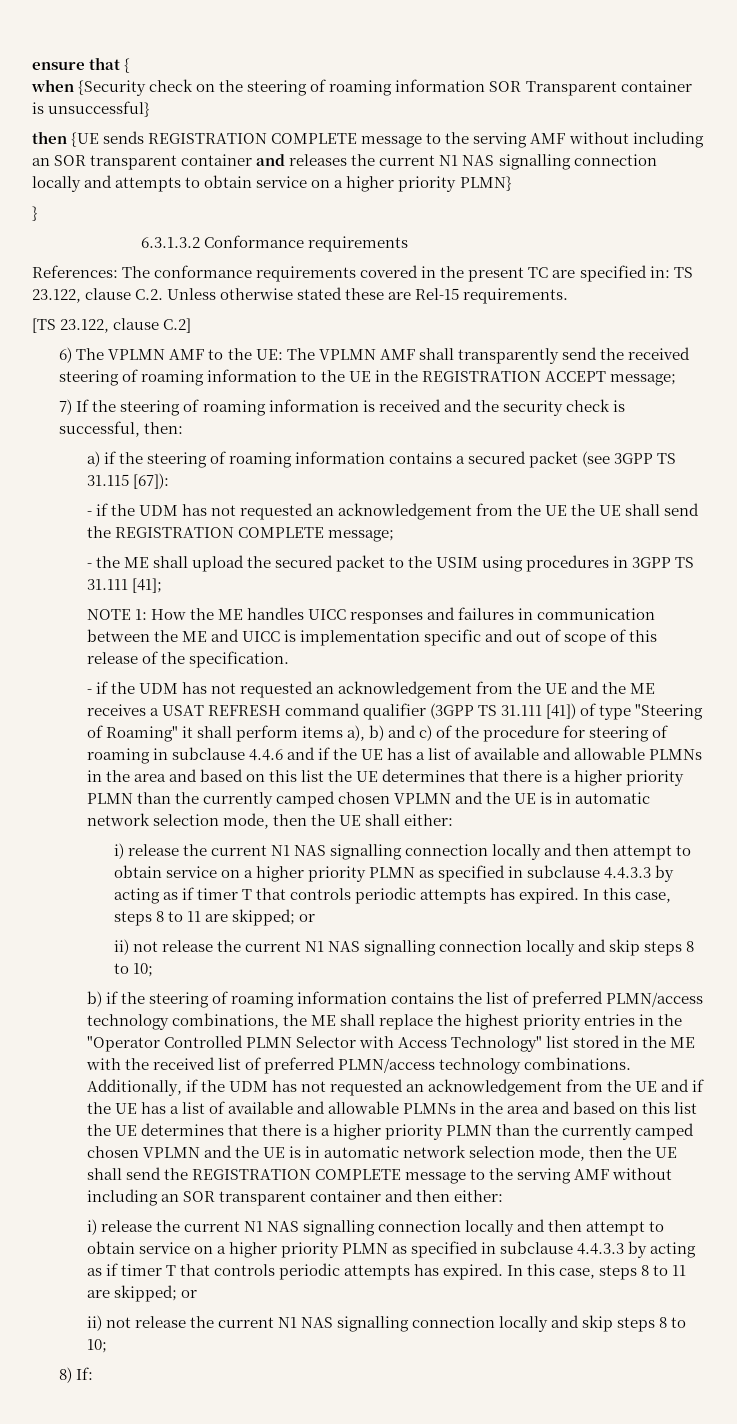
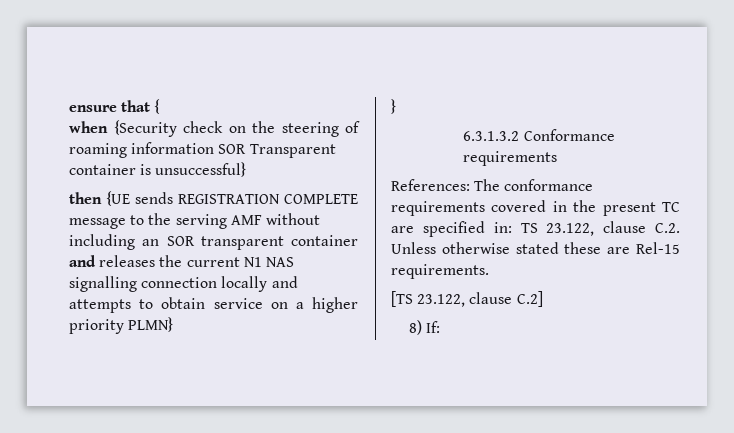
- 6) The VPLMN AMF to the UE: The VPLMN AMF shall transparently send the received steering of roaming information to the UE in the REGISTRATION ACCEPT message;
- 7) If the steering of roaming information is received and the security check is successful, then:
- a) if the steering of roaming information contains a secured packet (see 3GPP TS 31.115 [67]):
- - if the UDM has not requested an acknowledgement from the UE the UE shall send the REGISTRATION COMPLETE message;
- - the ME shall upload the secured packet to the USIM using procedures in 3GPP TS 31.111 [41];
- NOTE 1: How the ME handles UICC responses and failures in communication between the ME and UICC is implementation specific and out of scope of this release of the specification.
- - if the UDM has not requested an acknowledgement from the UE and the ME receives a USAT REFRESH command qualifier (3GPP TS 31.111 [41]) of type "Steering of Roaming" it shall perform items a), b) and c) of the procedure for steering of roaming in subclause 4.4.6 and if the UE has a list of available and allowable PLMNs in the area and based on this list the UE determines that there is a higher priority PLMN than the currently camped chosen VPLMN and the UE is in automatic network selection mode, then the UE shall either:
- i) release the current N1 NAS signalling connection locally and then attempt to obtain service on a higher priority PLMN as specified in subclause 4.4.3.3 by acting as if timer T that controls periodic attempts has expired. In this case, steps 8 to 11 are skipped; or
- ii) not release the current N1 NAS signalling connection locally and skip steps 8 to 10;
- b) if the steering of roaming information contains the list of preferred PLMN/access technology combinations, the ME shall replace the highest priority entries in the "Operator Controlled PLMN Selector with Access Technology" list stored in the ME with the received list of preferred PLMN/access technology combinations. Additionally, if the UDM has not requested an acknowledgement from the UE and if the UE has a list of available and allowable PLMNs in the area and based on this list the UE determines that there is a higher priority PLMN than the currently camped chosen VPLMN and the UE is in automatic network selection mode, then the UE shall send the REGISTRATION COMPLETE message to the serving AMF without including an SOR transparent container and then either:
- i) release the current N1 NAS signalling connection locally and then attempt to obtain service on a higher priority PLMN as specified in subclause 4.4.3.3 by acting as if timer T that controls periodic attempts has expired. In this case, steps 8 to 11 are skipped; or
- ii) not release the current N1 NAS signalling connection locally and skip steps 8 to 10;

